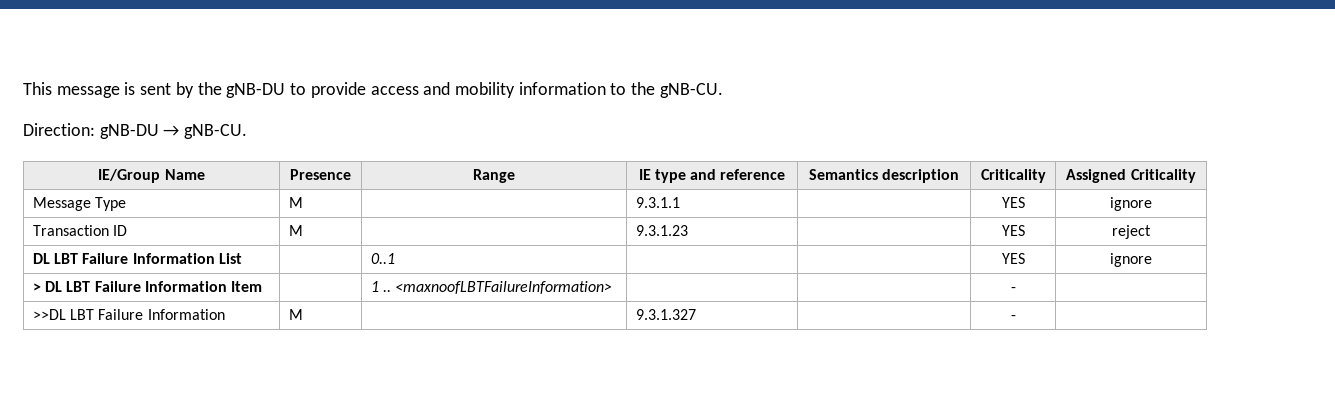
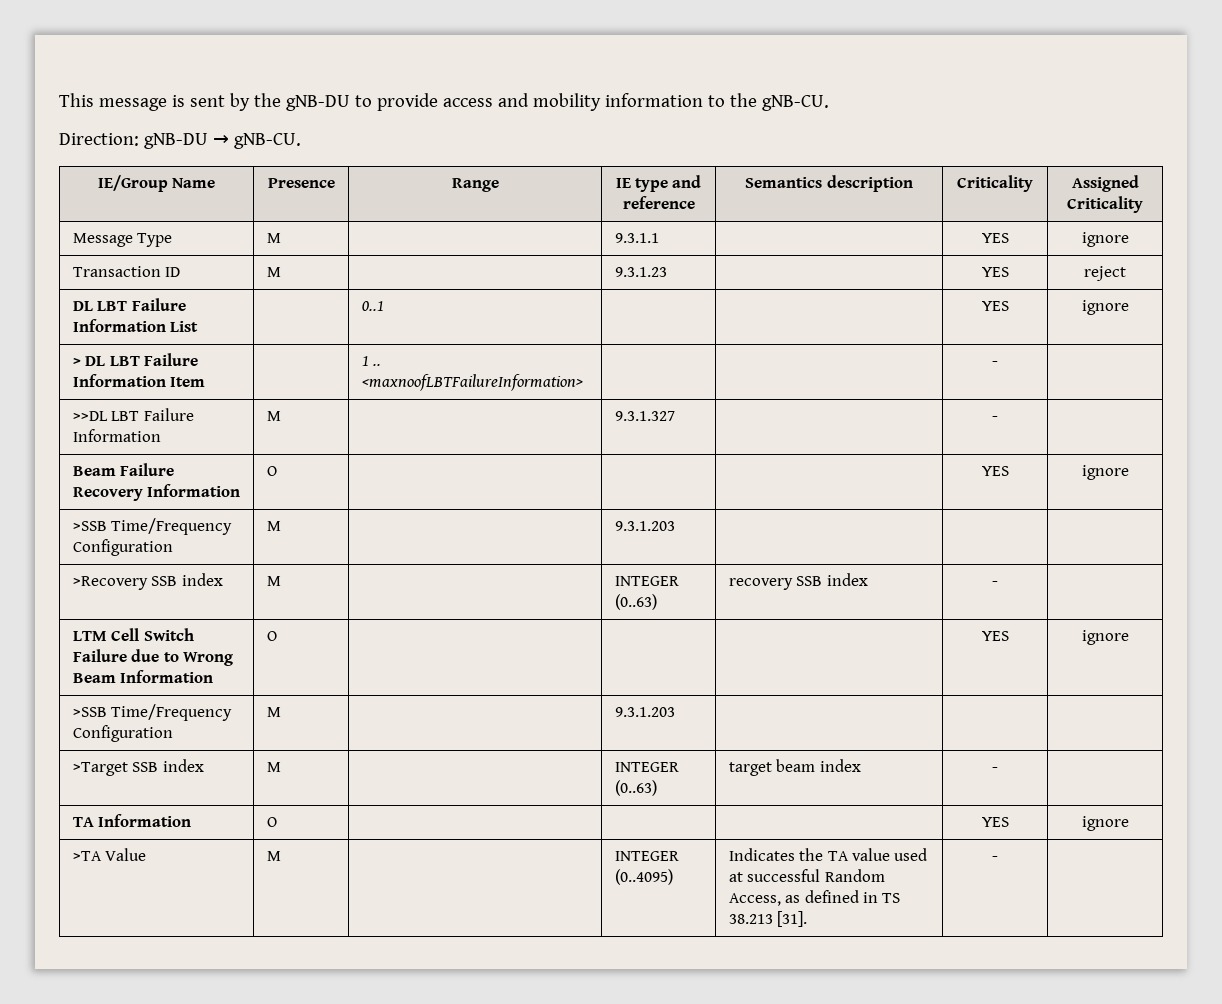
+ Beam Failure Recovery Information | O | | | | YES | ignore
+ >SSB Time/Frequency Configuration | M | | 9.3.1.203 | | |
+ >Recovery SSB index | M | | INTEGER (0..63) | recovery SSB index | - |
+ LTM Cell Switch Failure due to Wrong Beam Information | O | | | | YES | ignore
+ >SSB Time/Frequency Configuration | M | | 9.3.1.203 | | |
+ >Target SSB index | M | | INTEGER (0..63) | target beam index | - |
+ TA Information | O | | | | YES | ignore
+ >TA Value | M | | INTEGER (0..4095) | Indicates the TA value used at successful Random Access, as defined in TS 38.213 [31]. | - |

